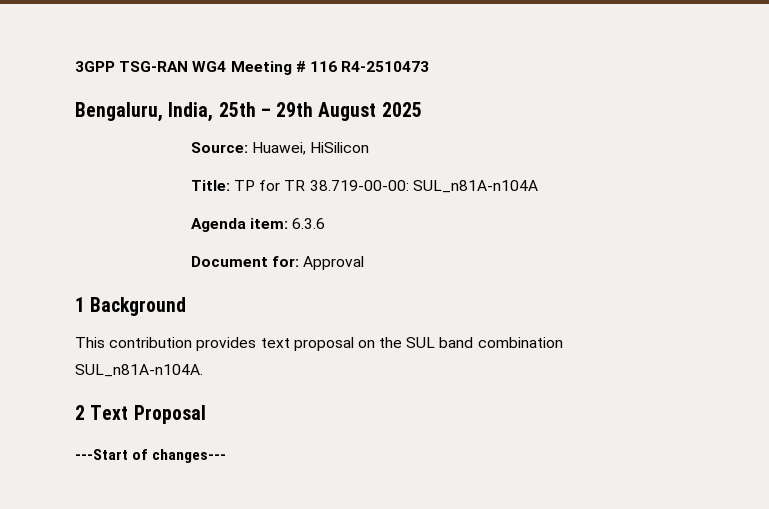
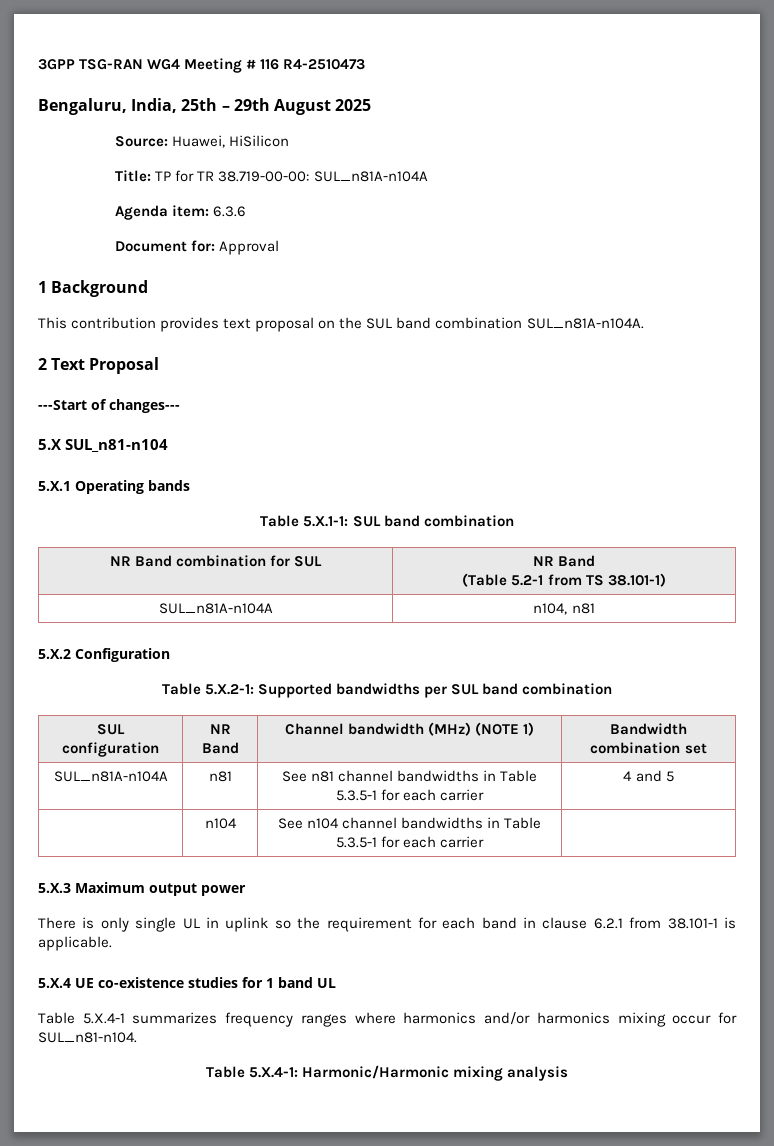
+ 5.X SUL_n81-n104
+ 5.X.1 Operating bands
+ Table 5.X.1-1: SUL band combination
+ NR Band combination for SUL | NR Band
+ (Table 5.2-1 from TS 38.101-1)
+ SUL_n81A-n104A | n104, n81
+ 5.X.2 Configuration
+ Table 5.X.2-1: Supported bandwidths per SUL band combination
+ SUL configuration | NR Band | Channel bandwidth (MHz) (NOTE 1) | Bandwidth combination set
+ SUL_n81A-n104A | n81 | See n81 channel bandwidths in Table 5.3.5-1 for each carrier | 4 and 5
+ | n104 | See n104 channel bandwidths in Table 5.3.5-1 for each carrier |
+ 5.X.3 Maximum output power
+ There is only single UL in uplink so the requirement for each band in clause 6.2.1 from 38.101-1 is applicable.
+ 5.X.4 UE co-existence studies for 1 band UL
+ Table 5.X.4-1 summarizes frequency ranges where harmonics and/or harmonics mixing occur for SUL_n81-n104.
+ Table 5.X.4-1: Harmonic/Harmonic mixing analysis

